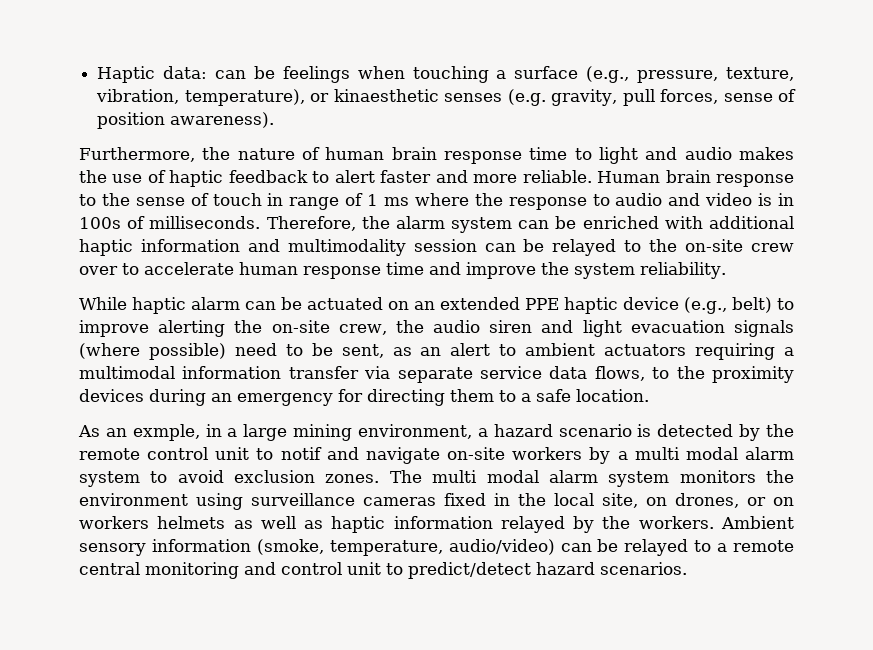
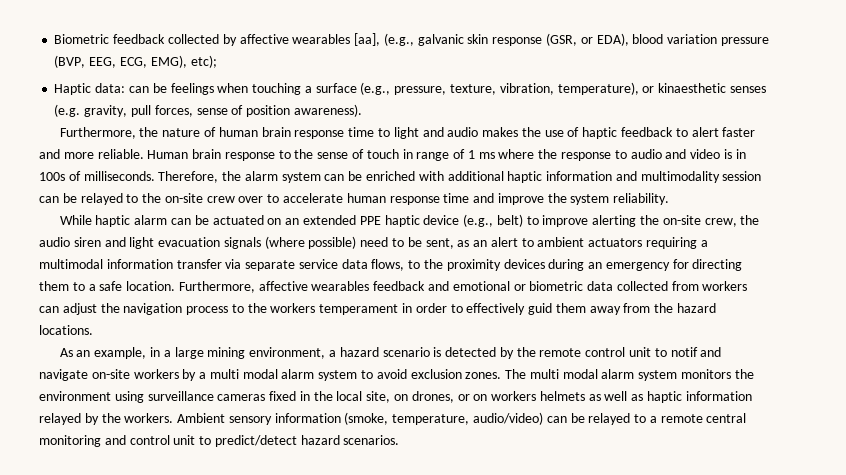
+ Biometric feedback collected by affective wearables [aa], (e.g., galvanic skin response (GSR, or EDA), blood variation pressure (BVP, EEG, ECG, EMG), etc);
+ Furthermore, affective wearables feedback and emotional or biometric data collected from workers can adjust the navigation process to the workers temperament in order to effectively guid them away from the hazard locations.
- As an exmple, in a large mining environment, a hazard scenario is detected by the remote control unit to notif and navigate on-site workers by a multi modal alarm system to avoid exclusion zones.
+ As an example, in a large mining environment, a hazard scenario is detected by the remote control unit to notif and navigate on-site workers by a multi modal alarm system to avoid exclusion zones.

